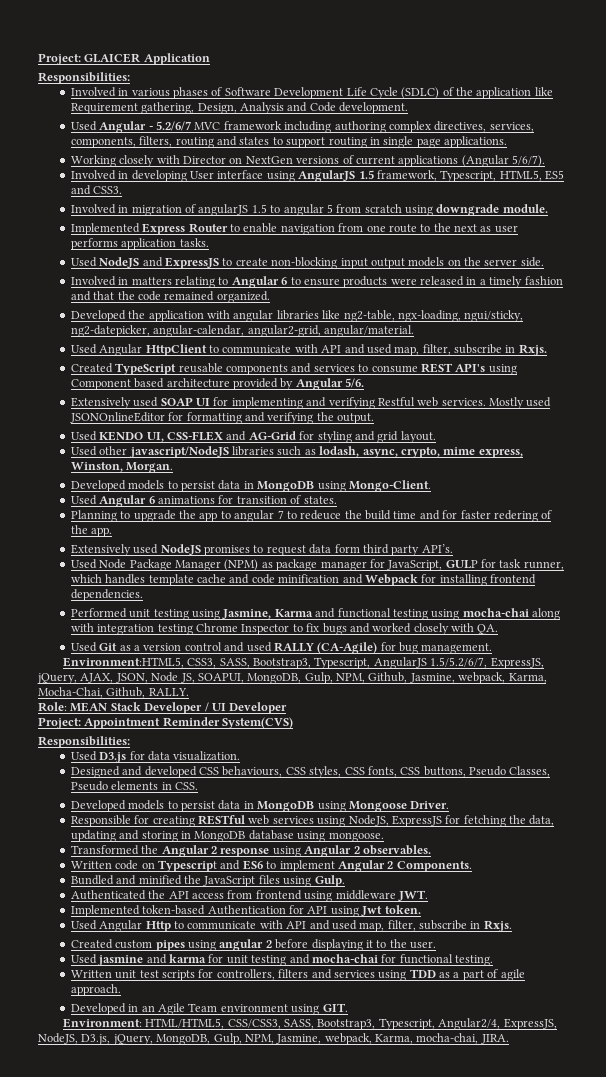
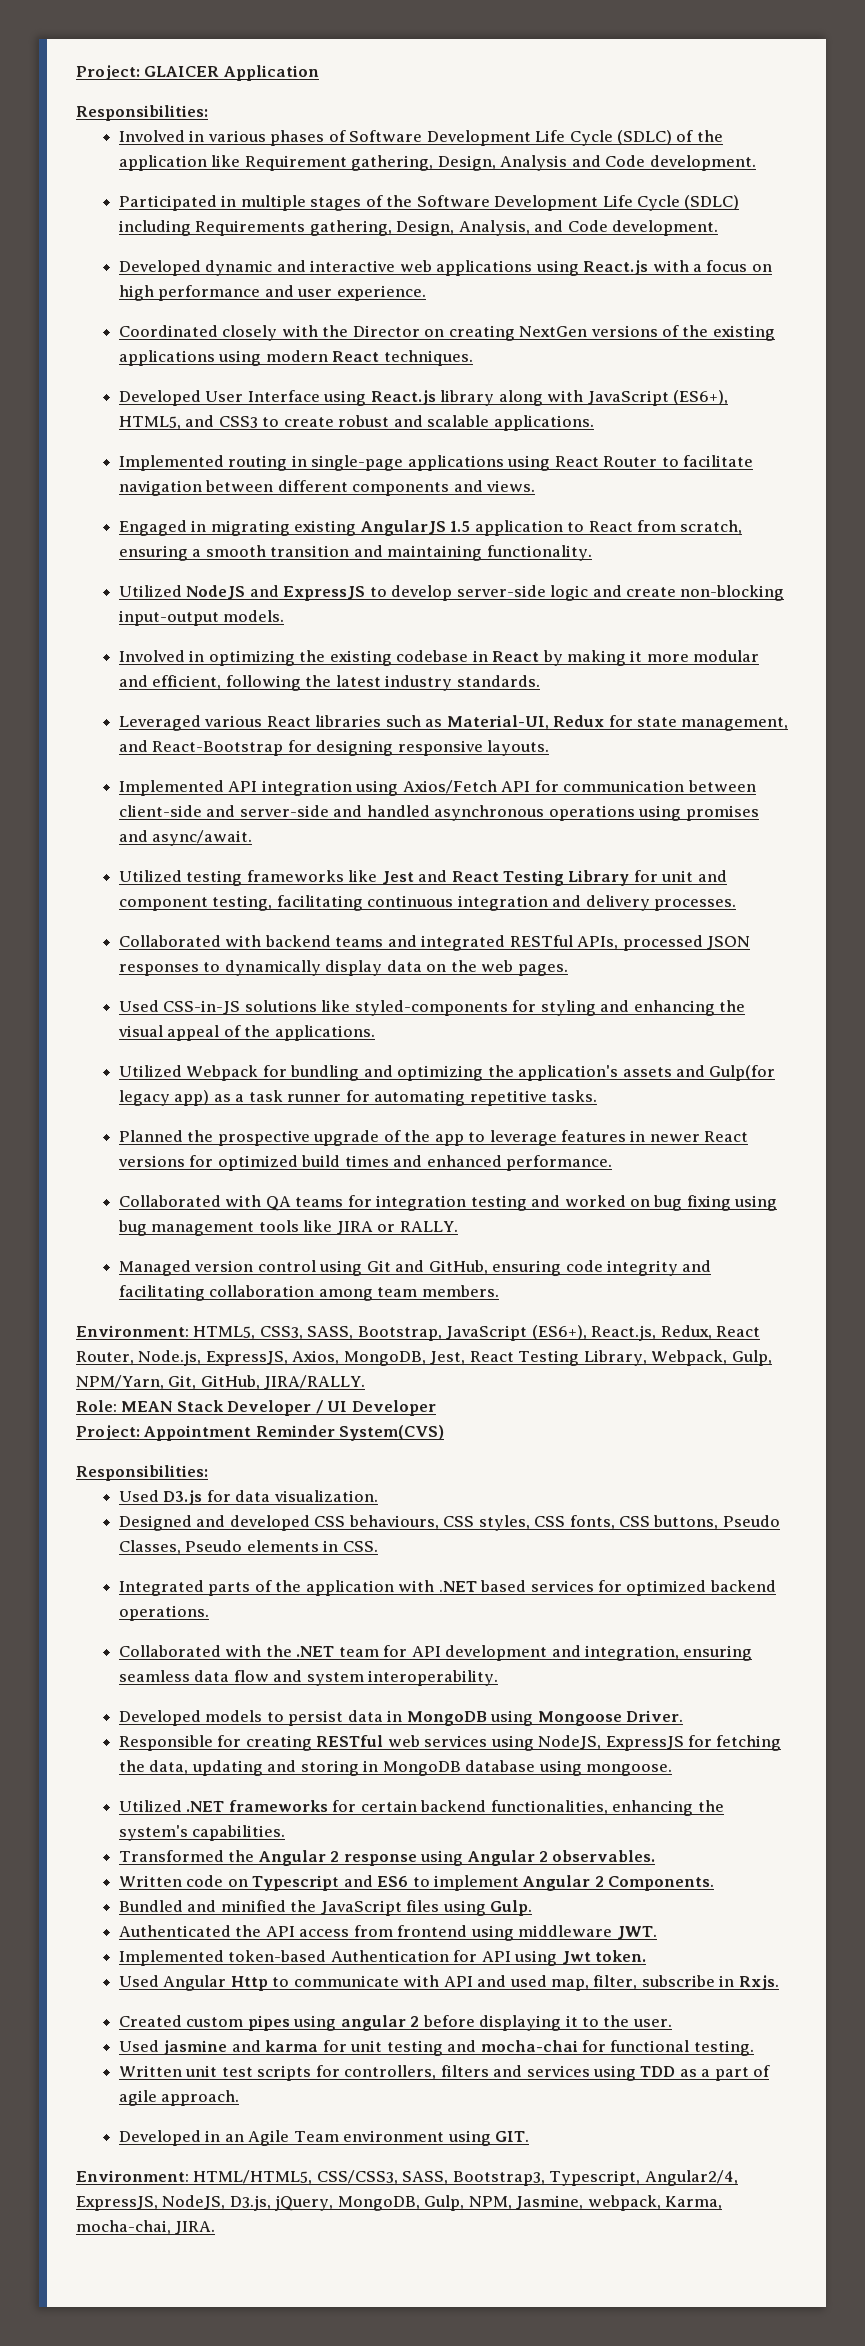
- Used Angular - 5.2/6/7 MVC framework including authoring complex directives, services, components, filters, routing and states to support routing in single page applications.
- Working closely with Director on NextGen versions of current applications (Angular 5/6/7).
- Involved in developing User interface using AngularJS 1.5 framework, Typescript, HTML5, ES5 and CSS3.
- Involved in migration of angularJS 1.5 to angular 5 from scratch using downgrade module.
- Implemented Express Router to enable navigation from one route to the next as user performs application tasks.
- Used NodeJS and ExpressJS to create non-blocking input output models on the server side.
- Involved in matters relating to Angular 6 to ensure products were released in a timely fashion and that the code remained organized.
- Developed the application with angular libraries like ng2-table, ngx-loading, ngui/sticky, ng2-datepicker, angular-calendar, angular2-grid, angular/material.
- Used Angular HttpClient to communicate with API and used map, filter, subscribe in Rxjs.
- Created TypeScript reusable components and services to consume REST API's using Component based architecture provided by Angular 5/6.
- Extensively used SOAP UI for implementing and verifying Restful web services. Mostly used JSONOnlineEditor for formatting and verifying the output.
- Used KENDO UI, CSS-FLEX and AG-Grid for styling and grid layout.
- Used other javascript/NodeJS libraries such as lodash, async, crypto, mime express, Winston, Morgan.
- Developed models to persist data in MongoDB using Mongo-Client.
- Used Angular 6 animations for transition of states.
- Planning to upgrade the app to angular 7 to redeuce the build time and for faster redering of the app.
- Extensively used NodeJS promises to request data form third party API’s.
- Used Node Package Manager (NPM) as package manager for JavaScript, GULP for task runner, which handles template cache and code minification and Webpack for installing frontend dependencies.
- Performed unit testing using Jasmine, Karma and functional testing using mocha-chai along with integration testing Chrome Inspector to fix bugs and worked closely with QA.
- Used Git as a version control and used RALLY (CA-Agile) for bug management.
- Environment:HTML5, CSS3, SASS, Bootstrap3, Typescript, AngularJS 1.5/5.2/6/7, ExpressJS, jQuery, AJAX, JSON, Node JS, SOAPUI, MongoDB, Gulp, NPM, Github, Jasmine, webpack, Karma, Mocha-Chai, Github, RALLY.
+ Participated in multiple stages of the Software Development Life Cycle (SDLC) including Requirements gathering, Design, Analysis, and Code development.
+ Developed dynamic and interactive web applications using React.js with a focus on high performance and user experience.
+ Coordinated closely with the Director on creating NextGen versions of the existing applications using modern React techniques.
+ Developed User Interface using React.js library along with JavaScript (ES6+), HTML5, and CSS3 to create robust and scalable applications.
+ Implemented routing in single-page applications using React Router to facilitate navigation between different components and views.
+ Engaged in migrating existing AngularJS 1.5 application to React from scratch, ensuring a smooth transition and maintaining functionality.
+ Utilized NodeJS and ExpressJS to develop server-side logic and create non-blocking input-output models.
+ Involved in optimizing the existing codebase in React by making it more modular and efficient, following the latest industry standards.
+ Leveraged various React libraries such as Material-UI, Redux for state management, and React-Bootstrap for designing responsive layouts.
+ Implemented API integration using Axios/Fetch API for communication between client-side and server-side and handled asynchronous operations using promises and async/await.
+ Utilized testing frameworks like Jest and React Testing Library for unit and component testing, facilitating continuous integration and delivery processes.
+ Collaborated with backend teams and integrated RESTful APIs, processed JSON responses to dynamically display data on the web pages.
+ Used CSS-in-JS solutions like styled-components for styling and enhancing the visual appeal of the applications.
+ Utilized Webpack for bundling and optimizing the application's assets and Gulp(for legacy app) as a task runner for automating repetitive tasks.
+ Planned the prospective upgrade of the app to leverage features in newer React versions for optimized build times and enhanced performance.
+ Collaborated with QA teams for integration testing and worked on bug fixing using bug management tools like JIRA or RALLY.
+ Managed version control using Git and GitHub, ensuring code integrity and facilitating collaboration among team members.
+ Environment: HTML5, CSS3, SASS, Bootstrap, JavaScript (ES6+), React.js, Redux, React Router, Node.js, ExpressJS, Axios, MongoDB, Jest, React Testing Library, Webpack, Gulp, NPM/Yarn, Git, GitHub, JIRA/RALLY.
+ Integrated parts of the application with .NET based services for optimized backend operations.
+ Collaborated with the .NET team for API development and integration, ensuring seamless data flow and system interoperability.
+ Utilized .NET frameworks for certain backend functionalities, enhancing the system's capabilities.

